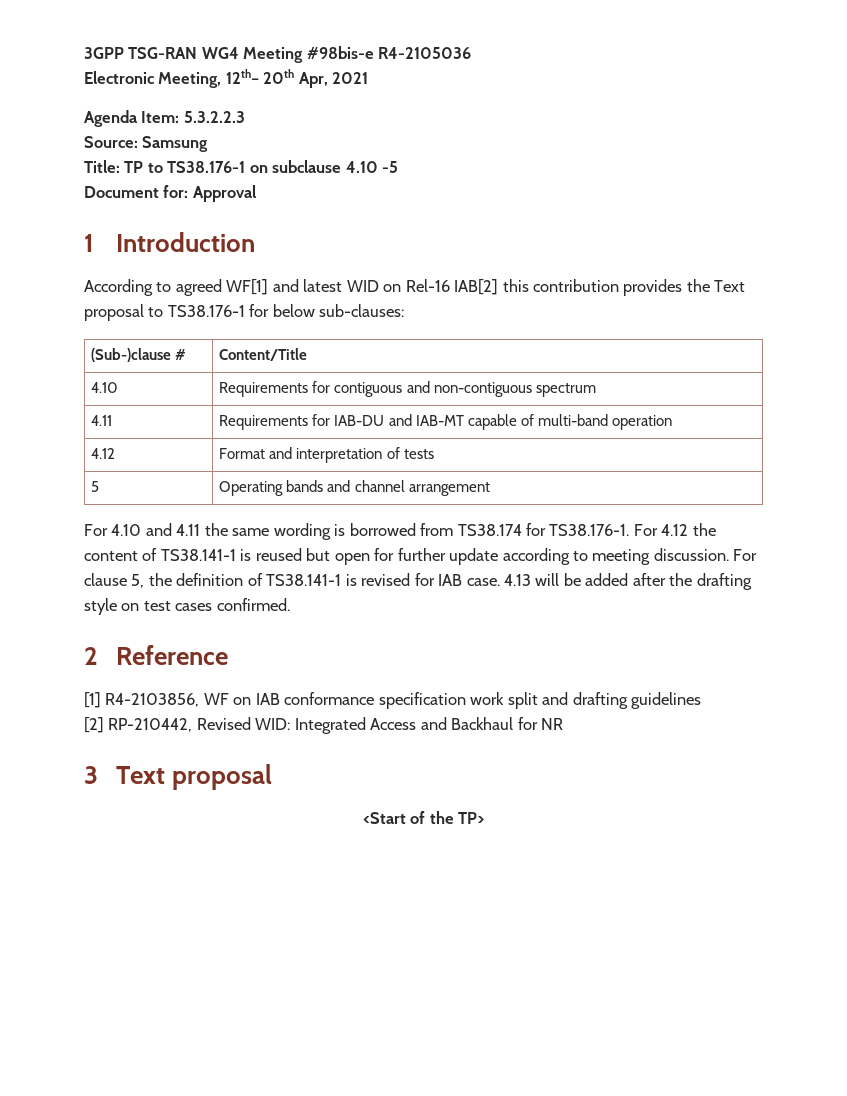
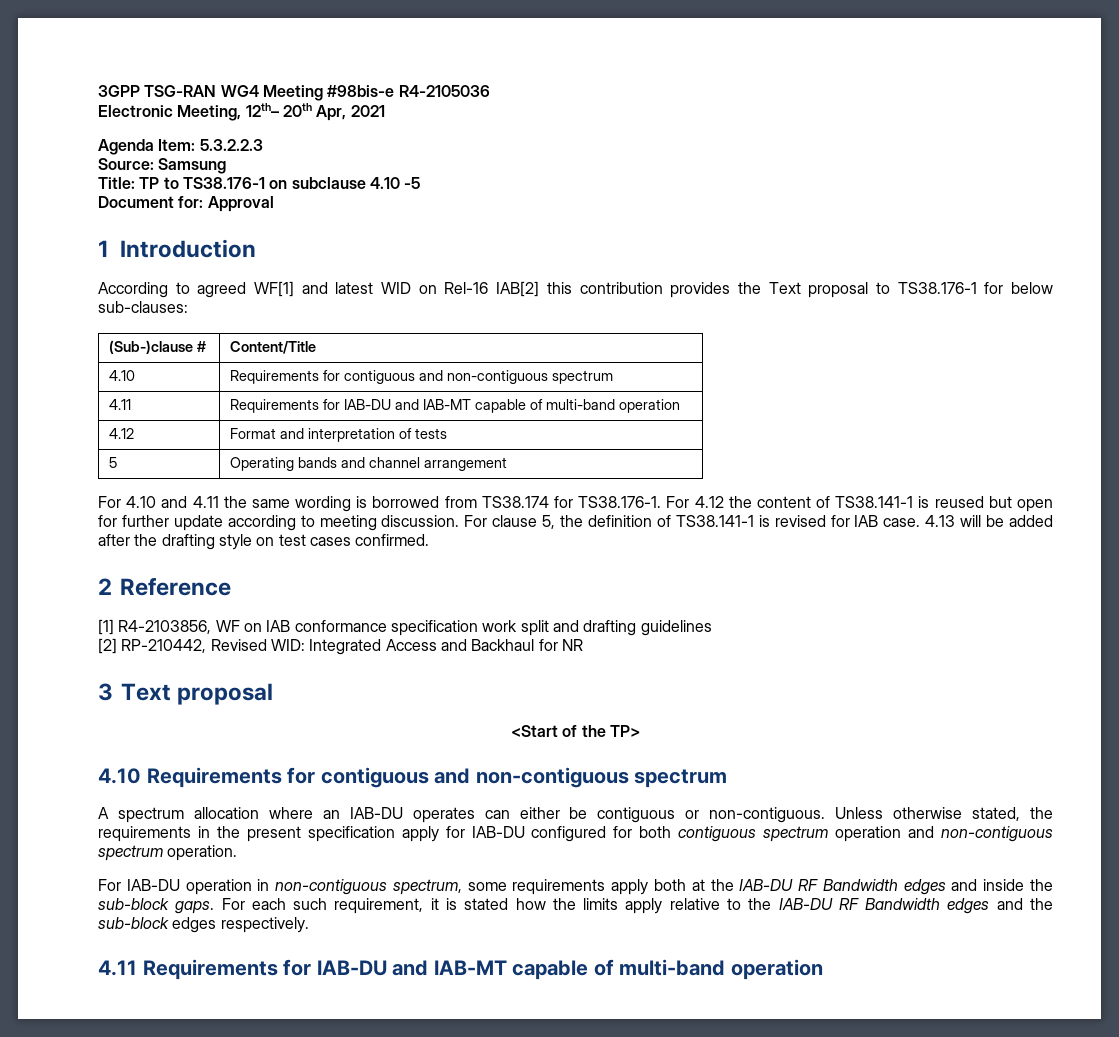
+ 4.10 Requirements for contiguous and non-contiguous spectrum
+ A spectrum allocation where an IAB-DU operates can either be contiguous or non-contiguous. Unless otherwise stated, the requirements in the present specification apply for IAB-DU configured for both contiguous spectrum operation and non-contiguous spectrum operation.
+ For IAB-DU operation in non-contiguous spectrum, some requirements apply both at the IAB-DU RF Bandwidth edges and inside the sub-block gaps. For each such requirement, it is stated how the limits apply relative to the IAB-DU RF Bandwidth edges and the sub-block edges respectively.
+ 4.11 Requirements for IAB-DU and IAB-MT capable of multi-band operation

